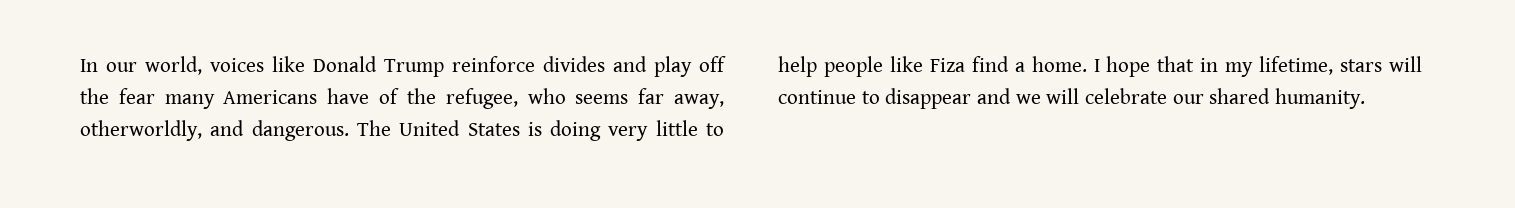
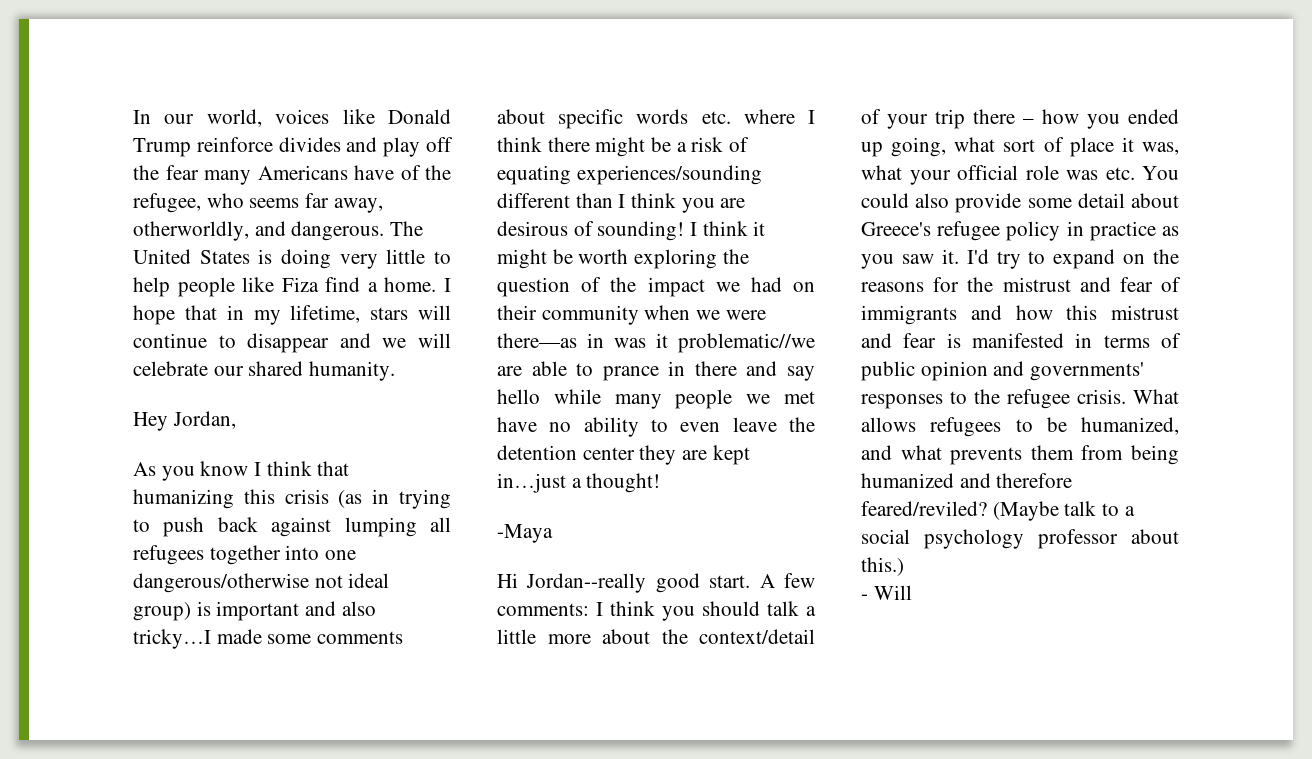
+ Hey Jordan,
+ As you know I think that humanizing this crisis (as in trying to push back against lumping all refugees together into one dangerous/otherwise not ideal group) is important and also tricky…I made some comments about specific words etc. where I think there might be a risk of equating experiences/sounding different than I think you are desirous of sounding! I think it might be worth exploring the question of the impact we had on their community when we were there—as in was it problematic//we are able to prance in there and say hello while many people we met have no ability to even leave the detention center they are kept in…just a thought!
+ -Maya
+ Hi Jordan--really good start. A few comments: I think you should talk a little more about the context/detail of your trip there – how you ended up going, what sort of place it was, what your official role was etc. You could also provide some detail about Greece's refugee policy in practice as you saw it. I'd try to expand on the reasons for the mistrust and fear of immigrants and how this mistrust and fear is manifested in terms of public opinion and governments' responses to the refugee crisis. What allows refugees to be humanized, and what prevents them from being humanized and therefore feared/reviled? (Maybe talk to a social psychology professor about this.)
+ - Will

